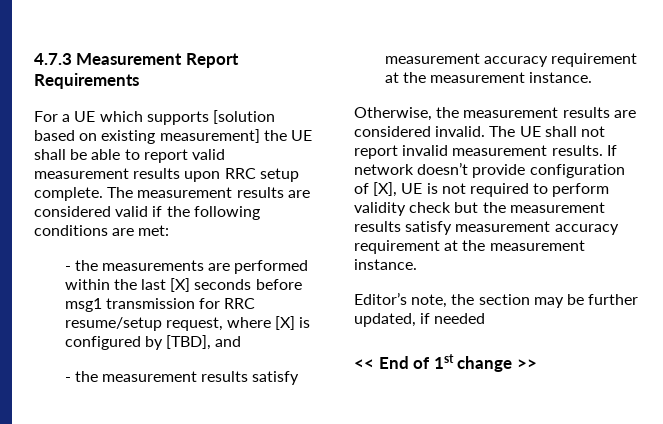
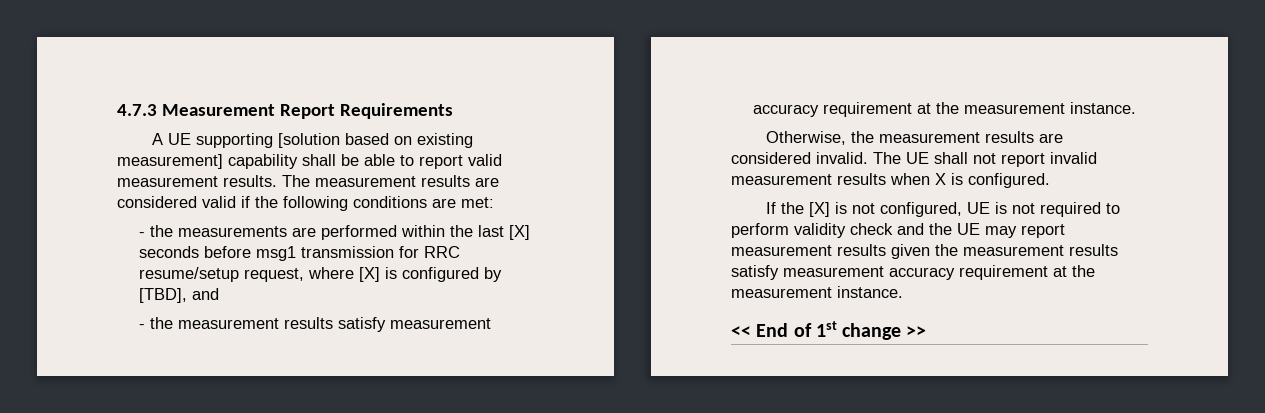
- For a UE which supports [solution based on existing measurement] the UE shall be able to report valid measurement results upon RRC setup complete.
+ A UE supporting [solution based on existing measurement] capability shall be able to report valid measurement results.
- The UE shall not report invalid measurement results. If network doesn’t provide configuration of [X], UE is not required to perform validity check but the measurement results satisfy measurement accuracy requirement at the measurement instance.
+ The UE shall not report invalid measurement results when X is configured.
+ If the [X] is not configured, UE is not required to perform validity check and the UE may report measurement results given the measurement results satisfy measurement accuracy requirement at the measurement instance.
- Editor’s note, the section may be further updated, if needed

